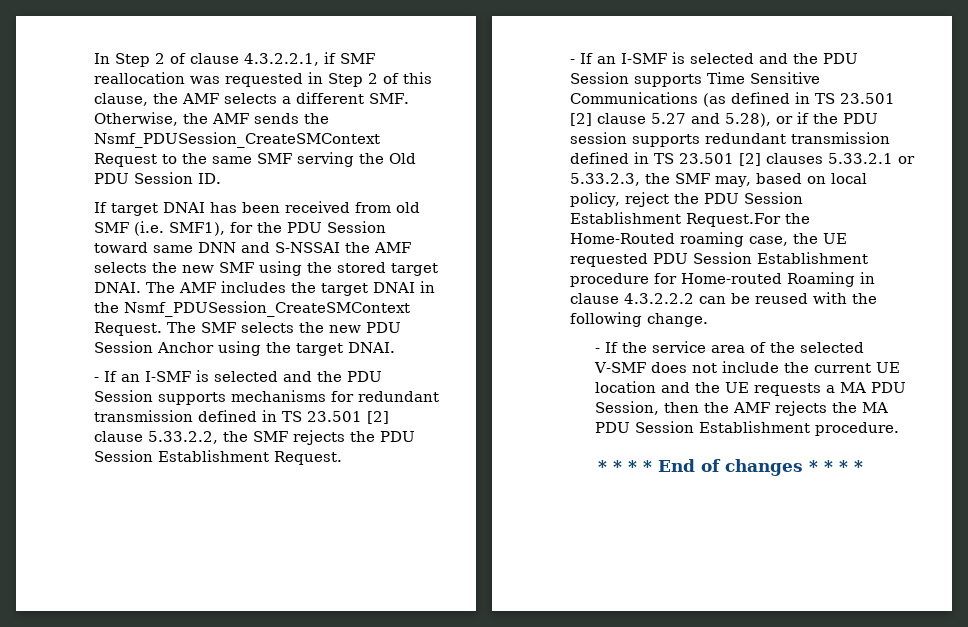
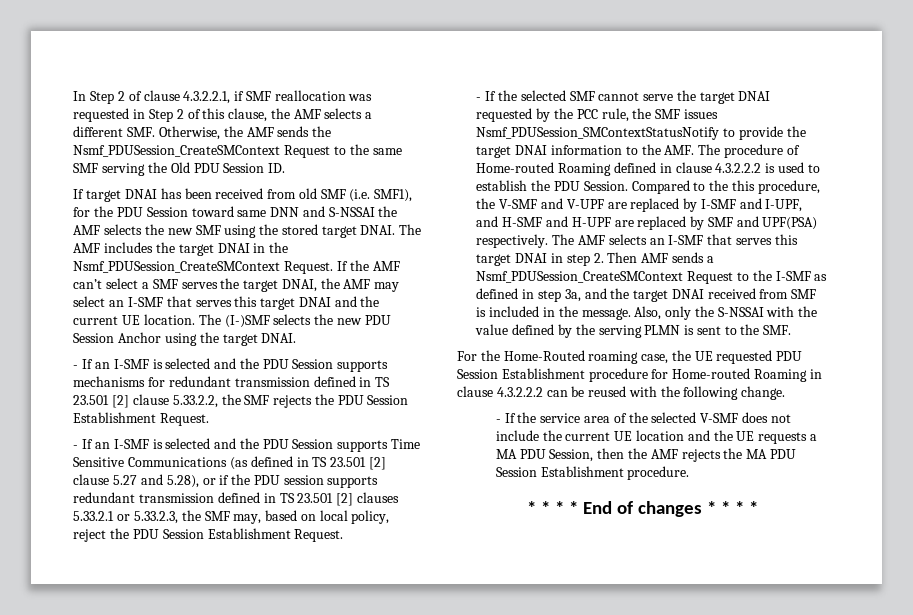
- The SMF selects the new PDU Session Anchor using the target DNAI.
+ If the AMF can’t select a SMF serves the target DNAI, the AMF may select an I-SMF that serves this target DNAI and the current UE location. The (I-)SMF selects the new PDU Session Anchor using the target DNAI.
- - If an I-SMF is selected and the PDU Session supports Time Sensitive Communications (as defined in TS 23.501 [2] clause 5.27 and 5.28), or if the PDU session supports redundant transmission defined in TS 23.501 [2] clauses 5.33.2.1 or 5.33.2.3, the SMF may, based on local policy, reject the PDU Session Establishment Request.For the Home-Routed roaming case, the UE requested PDU Session Establishment procedure for Home-routed Roaming in clause 4.3.2.2.2 can be reused with the following change.
+ - If an I-SMF is selected and the PDU Session supports Time Sensitive Communications (as defined in TS 23.501 [2] clause 5.27 and 5.28), or if the PDU session supports redundant transmission defined in TS 23.501 [2] clauses 5.33.2.1 or 5.33.2.3, the SMF may, based on local policy, reject the PDU Session Establishment Request.
+ - If the selected SMF cannot serve the target DNAI requested by the PCC rule, the SMF issues Nsmf_PDUSession_SMContextStatusNotify to provide the target DNAI information to the AMF. The procedure of Home-routed Roaming defined in clause 4.3.2.2.2 is used to establish the PDU Session. Compared to the this procedure, the V-SMF and V-UPF are replaced by I-SMF and I-UPF, and H-SMF and H-UPF are replaced by SMF and UPF(PSA) respectively. The AMF selects an I-SMF that serves this target DNAI in step 2. Then AMF sends a Nsmf_PDUSession_CreateSMContext Request to the I-SMF as defined in step 3a, and the target DNAI received from SMF is included in the message. Also, only the S-NSSAI with the value defined by the serving PLMN is sent to the SMF.
+ For the Home-Routed roaming case, the UE requested PDU Session Establishment procedure for Home-routed Roaming in clause 4.3.2.2.2 can be reused with the following change.

